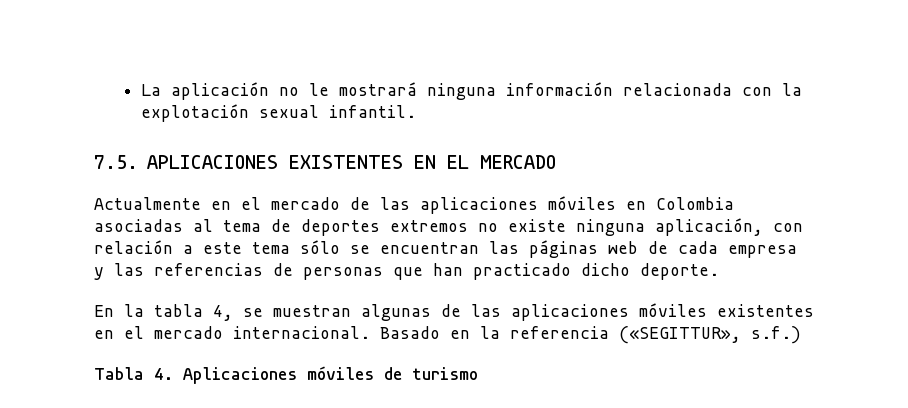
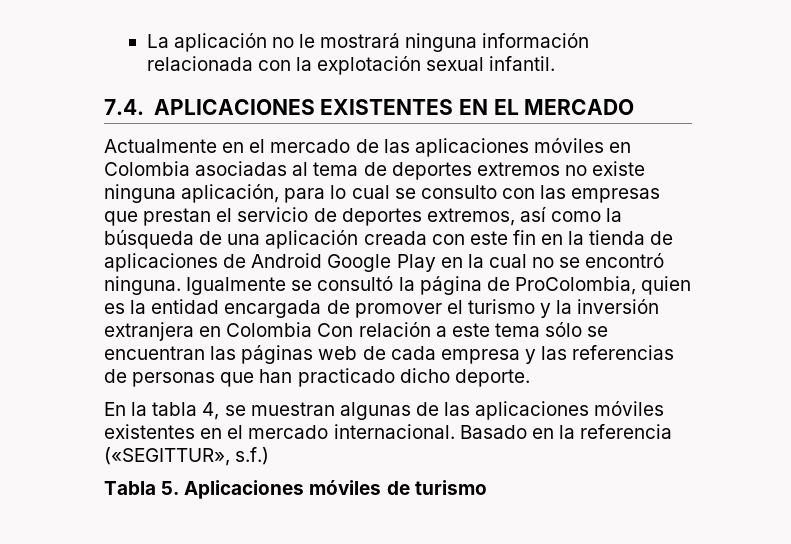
- 7.5. APLICACIONES EXISTENTES EN EL MERCADO
+ 7.4. APLICACIONES EXISTENTES EN EL MERCADO
- Actualmente en el mercado de las aplicaciones móviles en Colombia asociadas al tema de deportes extremos no existe ninguna aplicación, con relación a este tema sólo se encuentran las páginas web de cada empresa y las referencias de personas que han practicado dicho deporte.
+ Actualmente en el mercado de las aplicaciones móviles en Colombia asociadas al tema de deportes extremos no existe ninguna aplicación, para lo cual se consulto con las empresas que prestan el servicio de deportes extremos, así como la búsqueda de una aplicación creada con este fin en la tienda de aplicaciones de Android Google Play en la cual no se encontró ninguna. Igualmente se consultó la página de ProColombia, quien es la entidad encargada de promover el turismo y la inversión extranjera en Colombia Con relación a este tema sólo se encuentran las páginas web de cada empresa y las referencias de personas que han practicado dicho deporte.
- Tabla 4. Aplicaciones móviles de turismo
+ Tabla 5. Aplicaciones móviles de turismo

